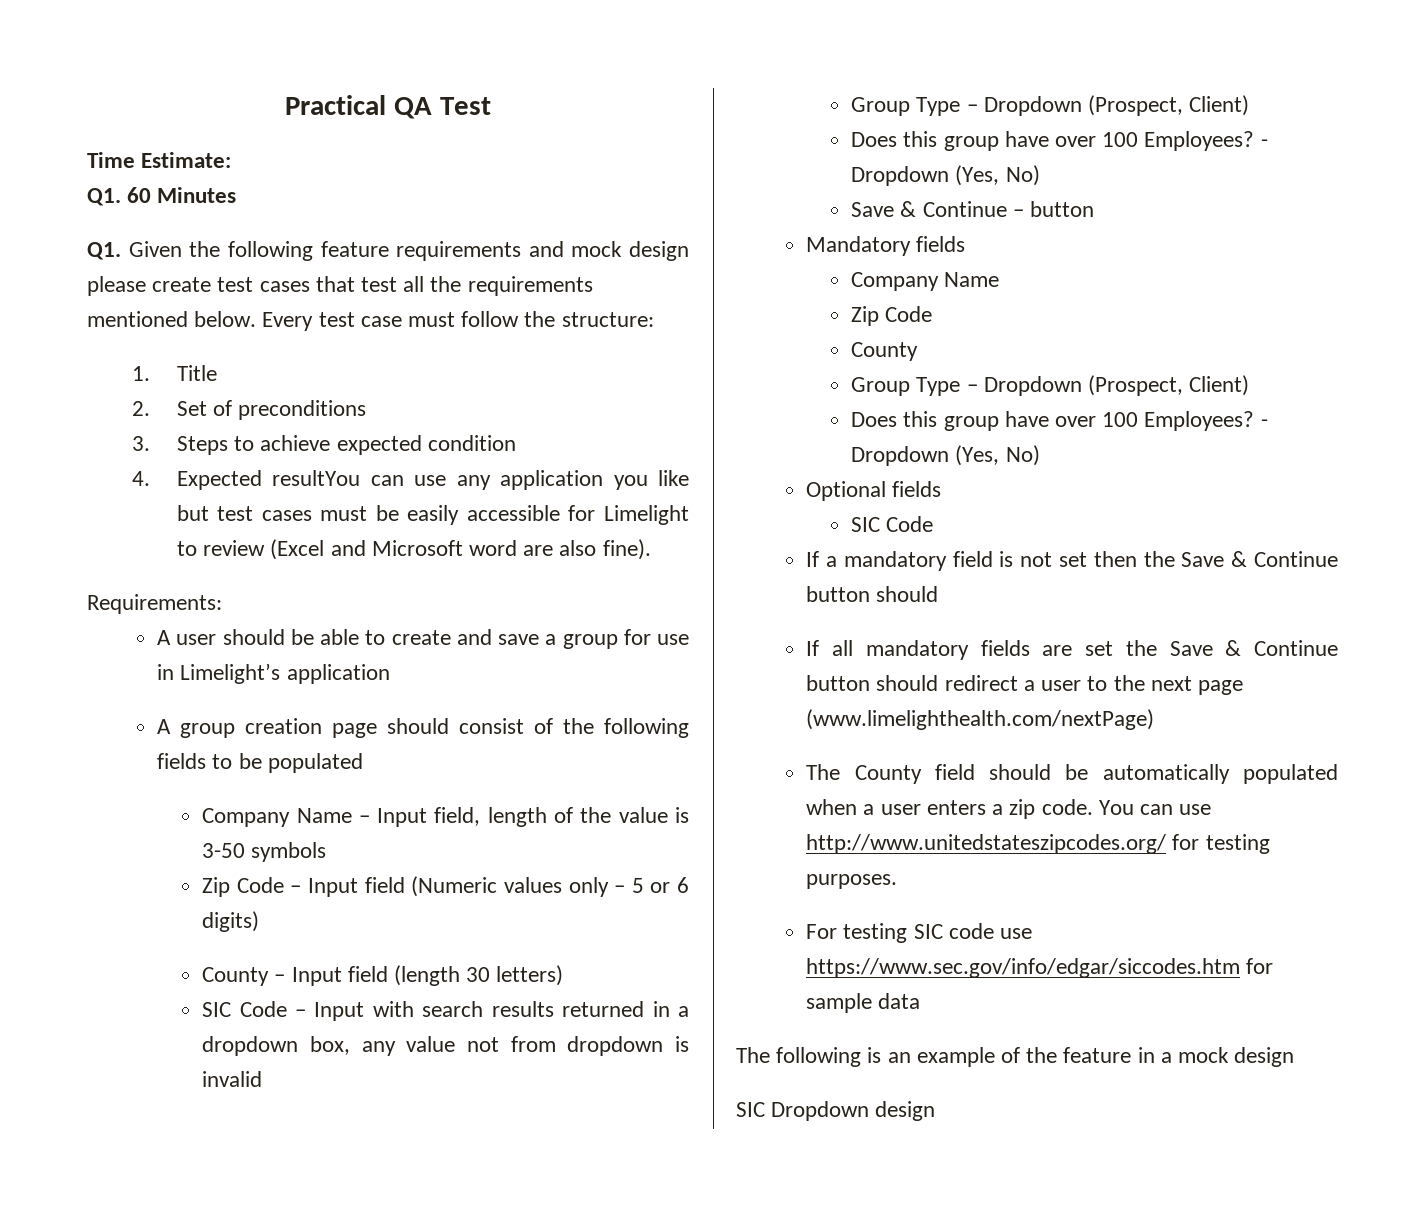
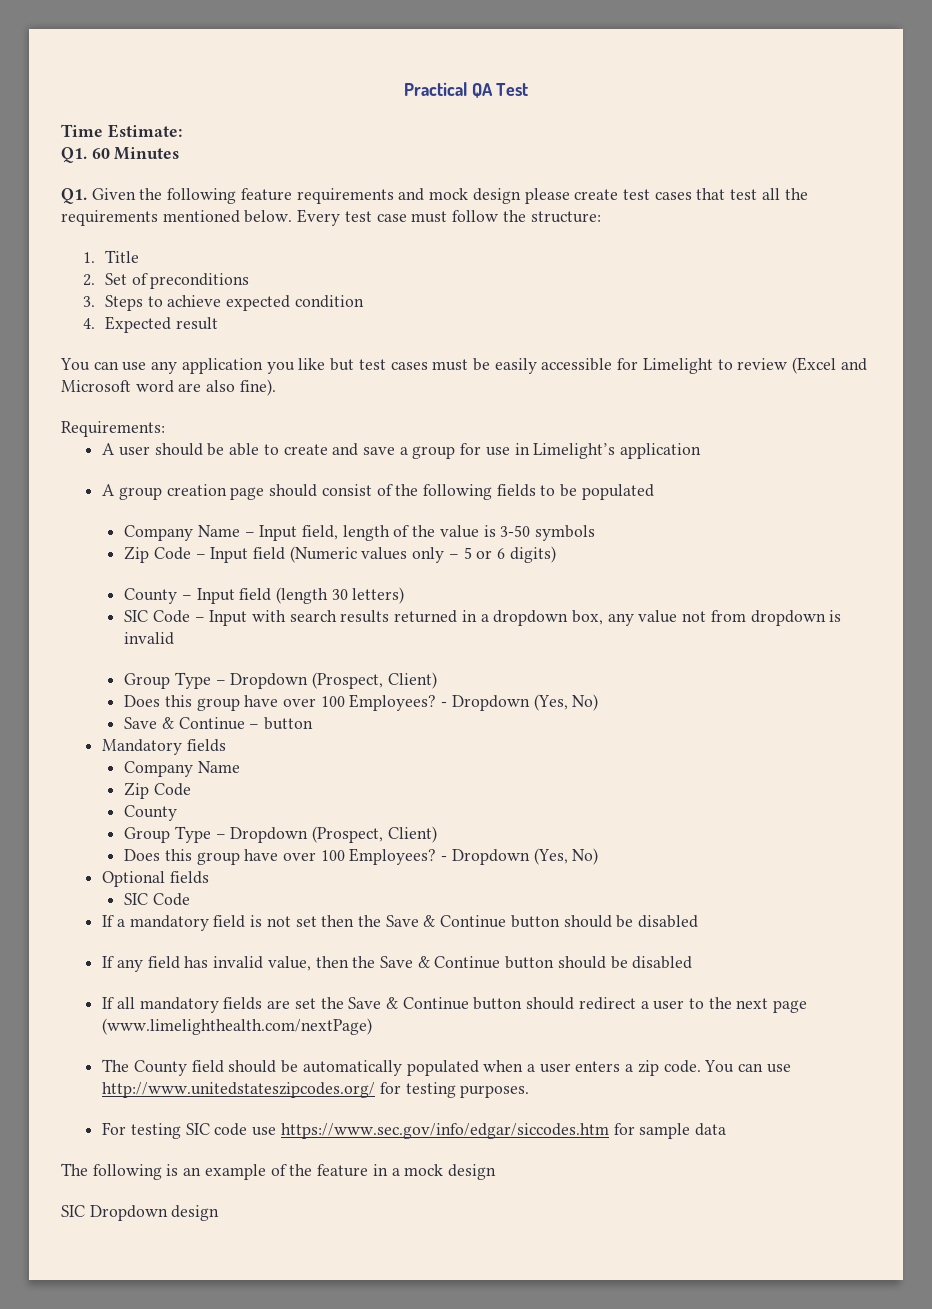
- 4. Expected resultYou can use any application you like but test cases must be easily accessible for Limelight to review (Excel and Microsoft word are also fine).
+ 4. Expected result
+ You can use any application you like but test cases must be easily accessible for Limelight to review (Excel and Microsoft word are also fine).
- If a mandatory field is not set then the Save & Continue button should
+ If a mandatory field is not set then the Save & Continue button should be disabled
+ If any field has invalid value, then the Save & Continue button should be disabled

